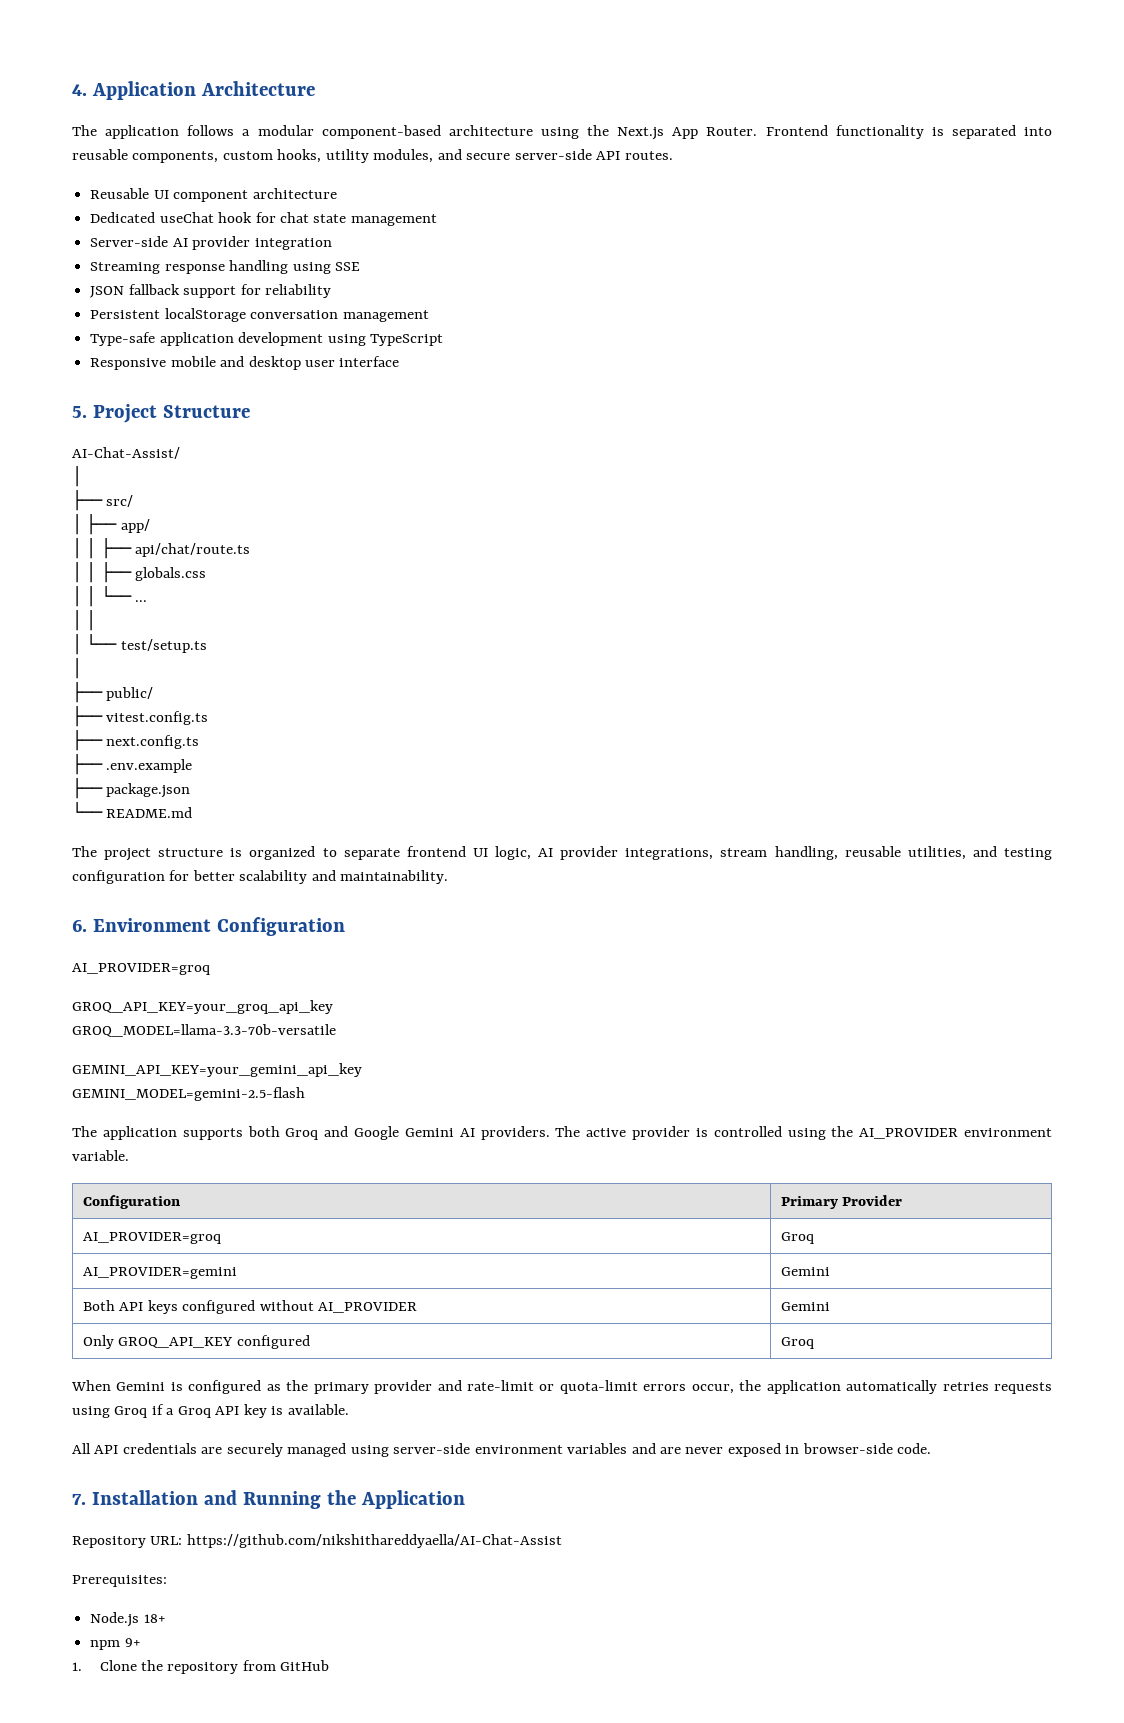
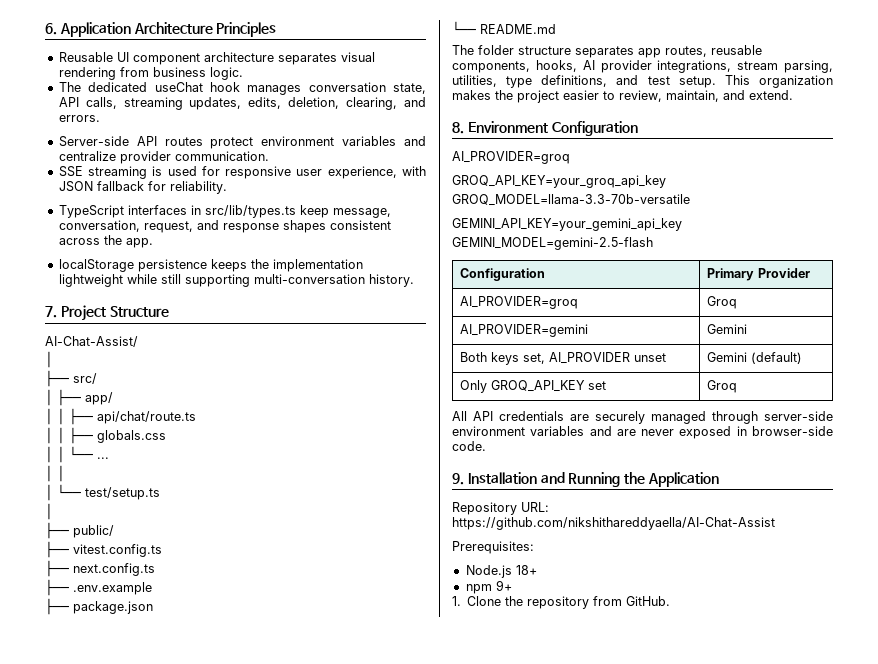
- 4. Application Architecture
- The application follows a modular component-based architecture using the Next.js App Router. Frontend functionality is separated into reusable components, custom hooks, utility modules, and secure server-side API routes.
- Reusable UI component architecture
- Dedicated useChat hook for chat state management
- Server-side AI provider integration
- Streaming response handling using SSE
- JSON fallback support for reliability
- Persistent localStorage conversation management
- Type-safe application development using TypeScript
- Responsive mobile and desktop user interface
- 5. Project Structure
+ 6. Application Architecture Principles
+ Reusable UI component architecture separates visual rendering from business logic.
+ The dedicated useChat hook manages conversation state, API calls, streaming updates, edits, deletion, clearing, and errors.
+ Server-side API routes protect environment variables and centralize provider communication.
+ SSE streaming is used for responsive user experience, with JSON fallback for reliability.
+ TypeScript interfaces in src/lib/types.ts keep message, conversation, request, and response shapes consistent across the app.
+ localStorage persistence keeps the implementation lightweight while still supporting multi-conversation history.
+ 7. Project Structure
- The project structure is organized to separate frontend UI logic, AI provider integrations, stream handling, reusable utilities, and testing configuration for better scalability and maintainability.
- 6. Environment Configuration
+ The folder structure separates app routes, reusable components, hooks, AI provider integrations, stream parsing, utilities, type definitions, and test setup. This organization makes the project easier to review, maintain, and extend.
+ 8. Environment Configuration
- The application supports both Groq and Google Gemini AI providers. The active provider is controlled using the AI_PROVIDER environment variable.
- Both API keys configured without AI_PROVIDER | Gemini
+ Both keys set, AI_PROVIDER unset | Gemini (default)
- Only GROQ_API_KEY configured | Groq
- When Gemini is configured as the primary provider and rate-limit or quota-limit errors occur, the application automatically retries requests using Groq if a Groq API key is available.
+ Only GROQ_API_KEY set | Groq
- All API credentials are securely managed using server-side environment variables and are never exposed in browser-side code.
+ All API credentials are securely managed through server-side environment variables and are never exposed in browser-side code.
- 7. Installation and Running the Application
+ 9. Installation and Running the Application
- 1. Clone the repository from GitHub
+ 1. Clone the repository from GitHub.

